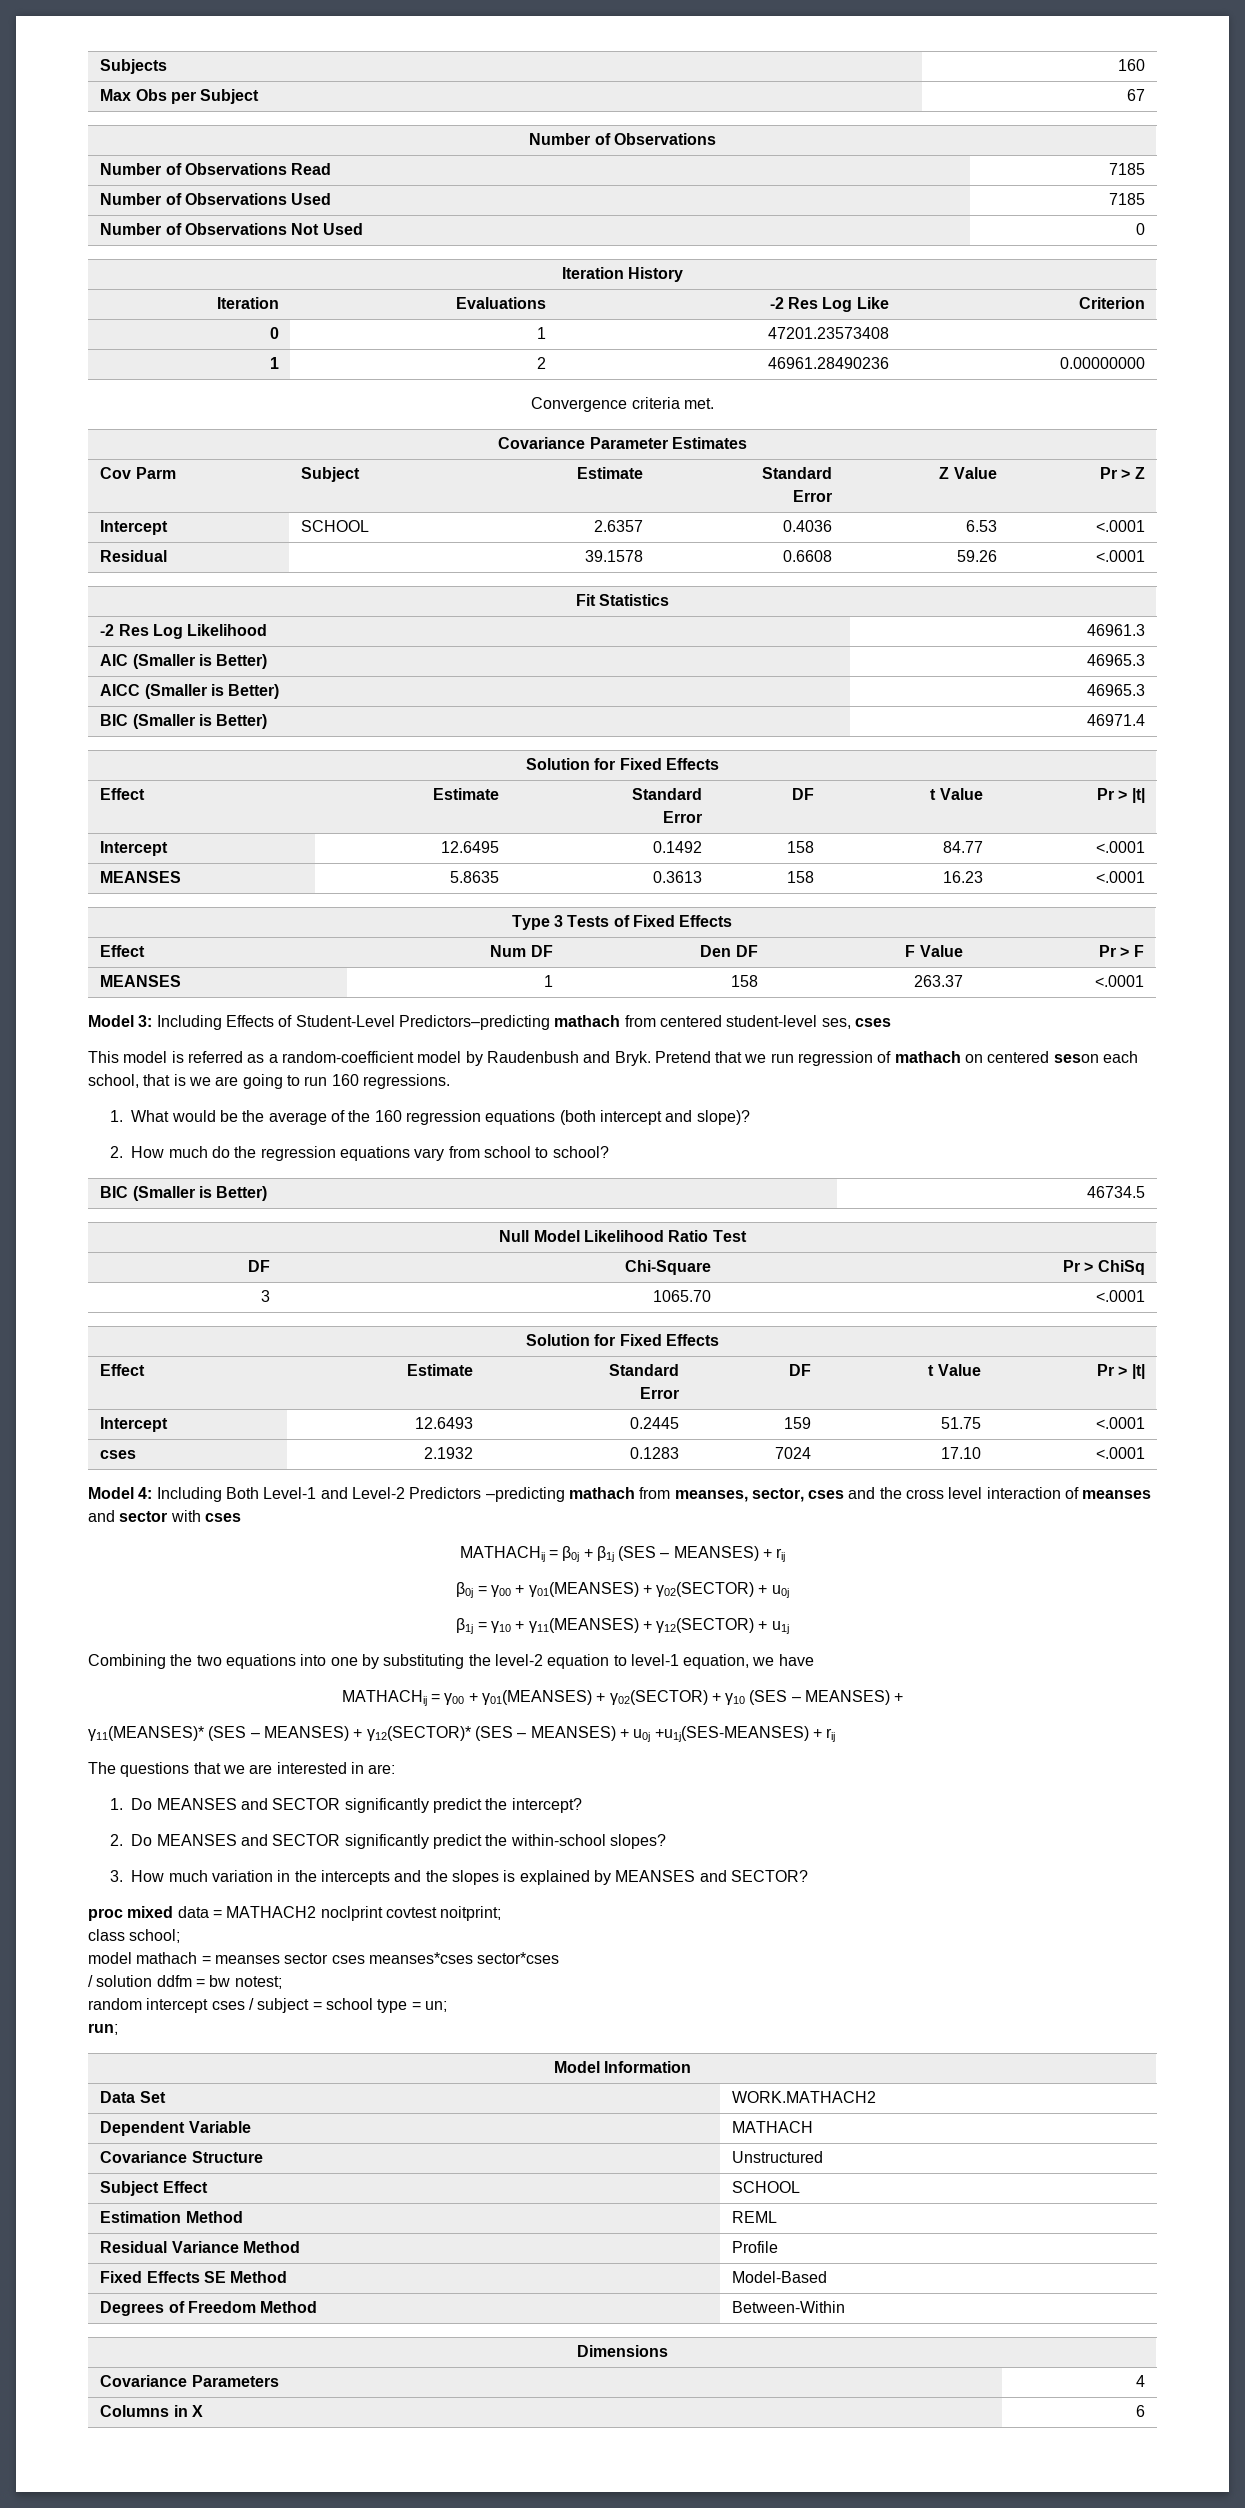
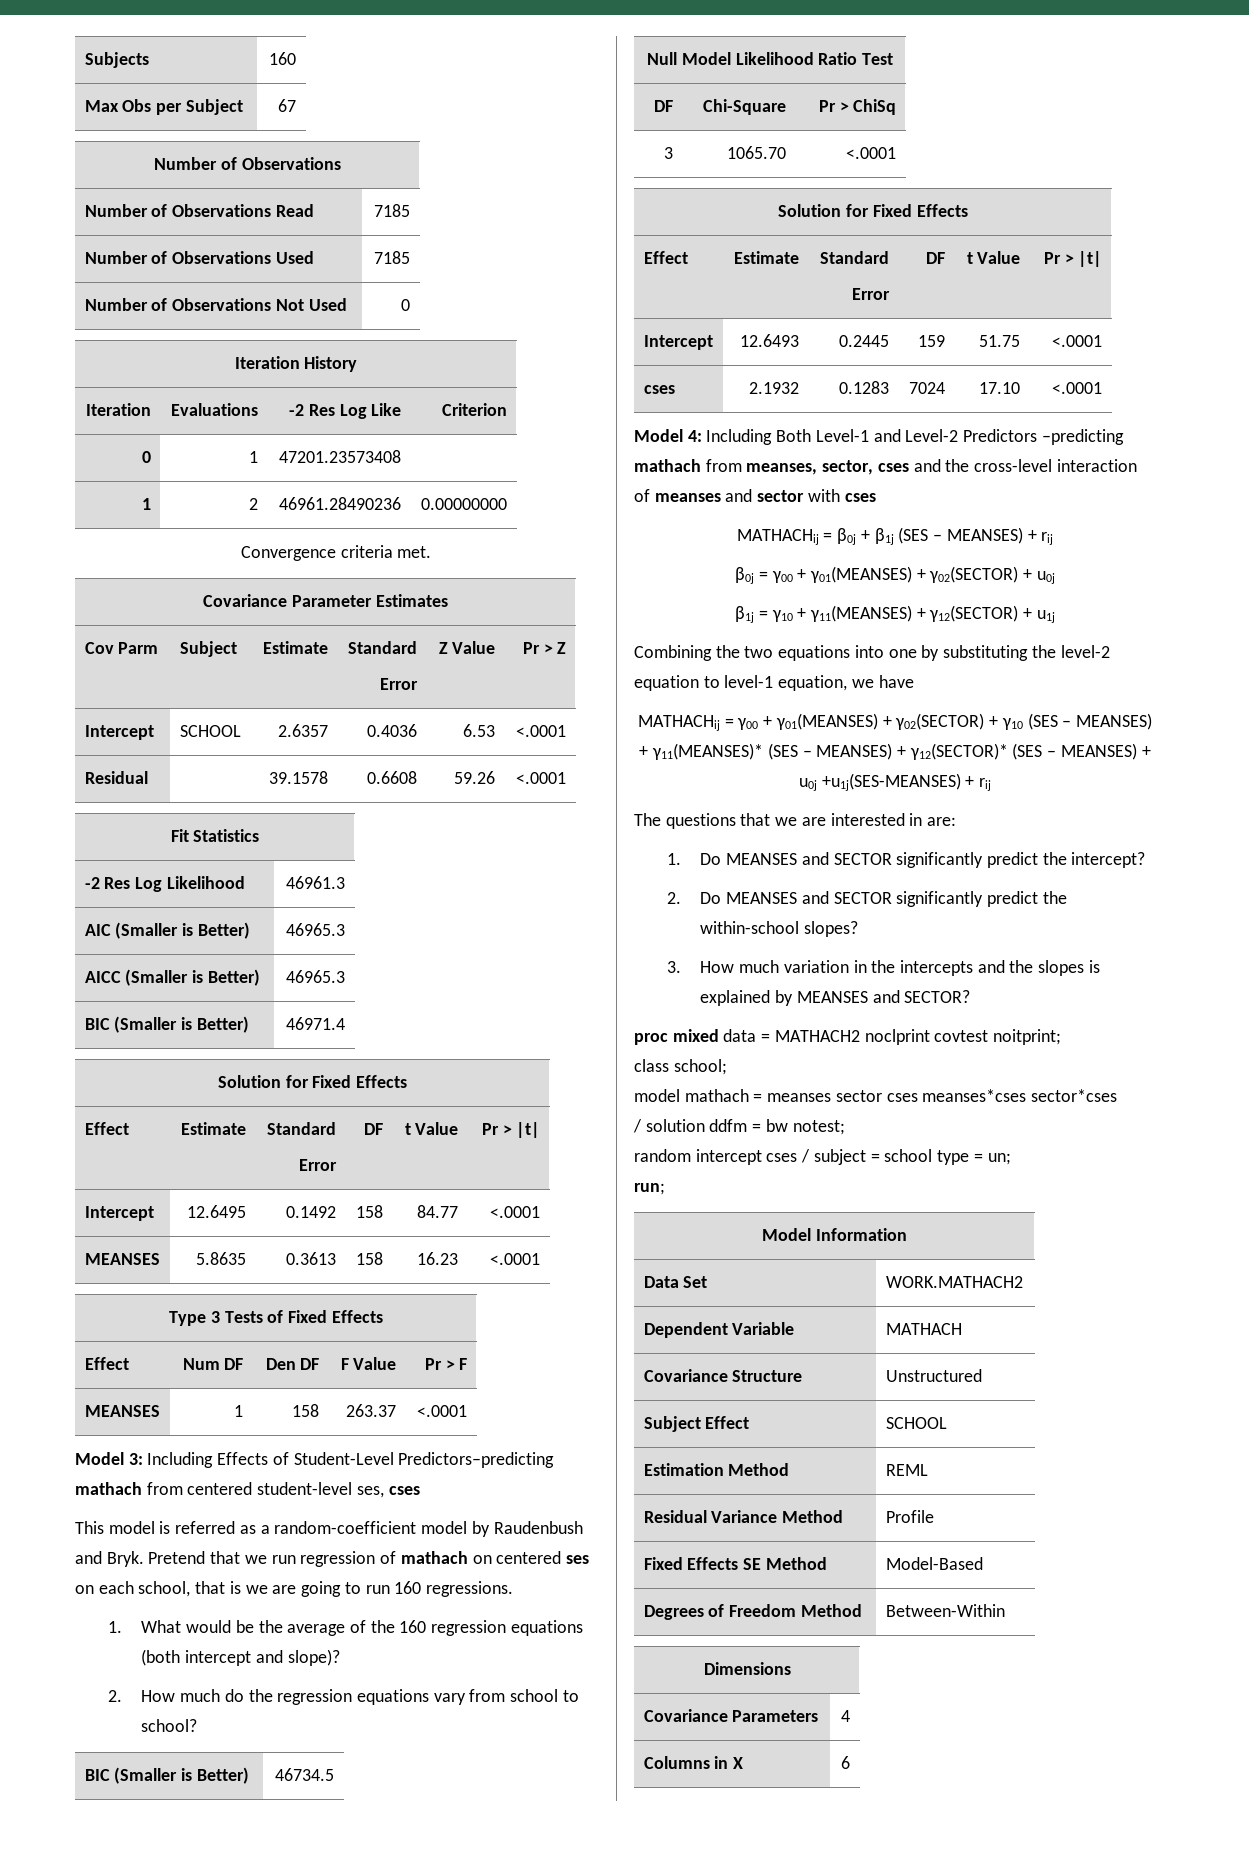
- Pretend that we run regression of mathach on centered seson each school, that is we are going to run 160 regressions.
+ Pretend that we run regression of mathach on centered ses on each school, that is we are going to run 160 regressions.
- Model 4: Including Both Level-1 and Level-2 Predictors –predicting mathach from meanses, sector, cses and the cross level interaction of meanses and sector with cses
+ Model 4: Including Both Level-1 and Level-2 Predictors –predicting mathach from meanses, sector, cses and the cross-level interaction of meanses and sector with cses
- MATHACHij = γ00 + γ01(MEANSES) + γ02(SECTOR) + γ10 (SES – MEANSES) +
- γ11(MEANSES)* (SES – MEANSES) + γ12(SECTOR)* (SES – MEANSES) + u0j +u1j(SES-MEANSES) + rij
+ MATHACHij = γ00 + γ01(MEANSES) + γ02(SECTOR) + γ10 (SES – MEANSES) + γ11(MEANSES)* (SES – MEANSES) + γ12(SECTOR)* (SES – MEANSES) + u0j +u1j(SES-MEANSES) + rij

